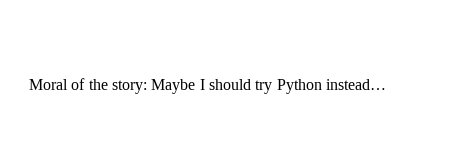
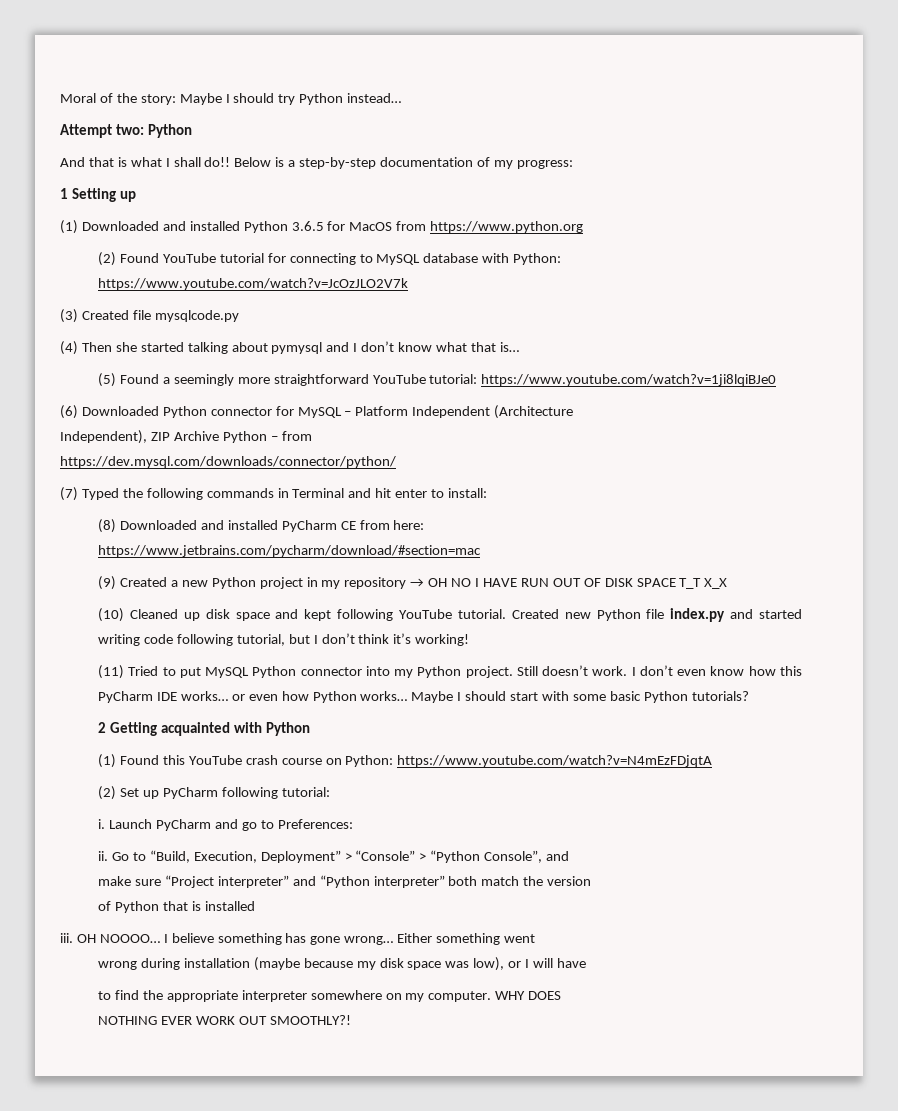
+ Attempt two: Python
+ And that is what I shall do!! Below is a step-by-step documentation of my progress:
+ 1 Setting up
+ (1) Downloaded and installed Python 3.6.5 for MacOS from https://www.python.org
+ (2) Found YouTube tutorial for connecting to MySQL database with Python: https://www.youtube.com/watch?v=JcOzJLO2V7k
+ (3) Created file mysqlcode.py
+ (4) Then she started talking about pymysql and I don’t know what that is…
+ (5) Found a seemingly more straightforward YouTube tutorial: https://www.youtube.com/watch?v=1ji8lqiBJe0
+ (6) Downloaded Python connector for MySQL – Platform Independent (Architecture
+ Independent), ZIP Archive Python – from
+ https://dev.mysql.com/downloads/connector/python/
+ (7) Typed the following commands in Terminal and hit enter to install:
+ (8) Downloaded and installed PyCharm CE from here: https://www.jetbrains.com/pycharm/download/#section=mac
+ (9) Created a new Python project in my repository → OH NO I HAVE RUN OUT OF DISK SPACE T_T X_X
+ (10) Cleaned up disk space and kept following YouTube tutorial. Created new Python file index.py and started writing code following tutorial, but I don’t think it’s working!
+ (11) Tried to put MySQL Python connector into my Python project. Still doesn’t work. I don’t even know how this PyCharm IDE works… or even how Python works… Maybe I should start with some basic Python tutorials?
+ 2 Getting acquainted with Python
+ (1) Found this YouTube crash course on Python: https://www.youtube.com/watch?v=N4mEzFDjqtA
+ (2) Set up PyCharm following tutorial:
+ i. Launch PyCharm and go to Preferences:
+ ii. Go to “Build, Execution, Deployment” > “Console” > “Python Console”, and
+ make sure “Project interpreter” and “Python interpreter” both match the version
+ of Python that is installed
+ iii. OH NOOOO… I believe something has gone wrong… Either something went
+ wrong during installation (maybe because my disk space was low), or I will have
+ to find the appropriate interpreter somewhere on my computer. WHY DOES
+ NOTHING EVER WORK OUT SMOOTHLY?!

